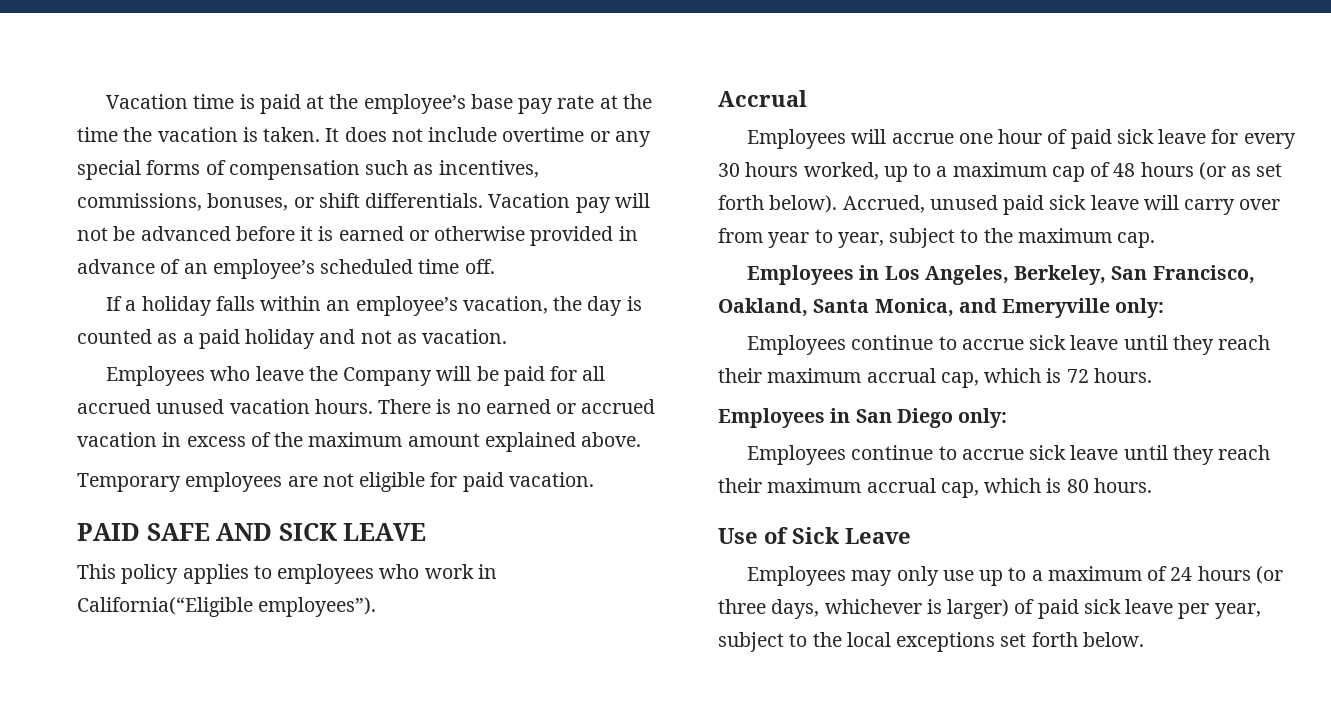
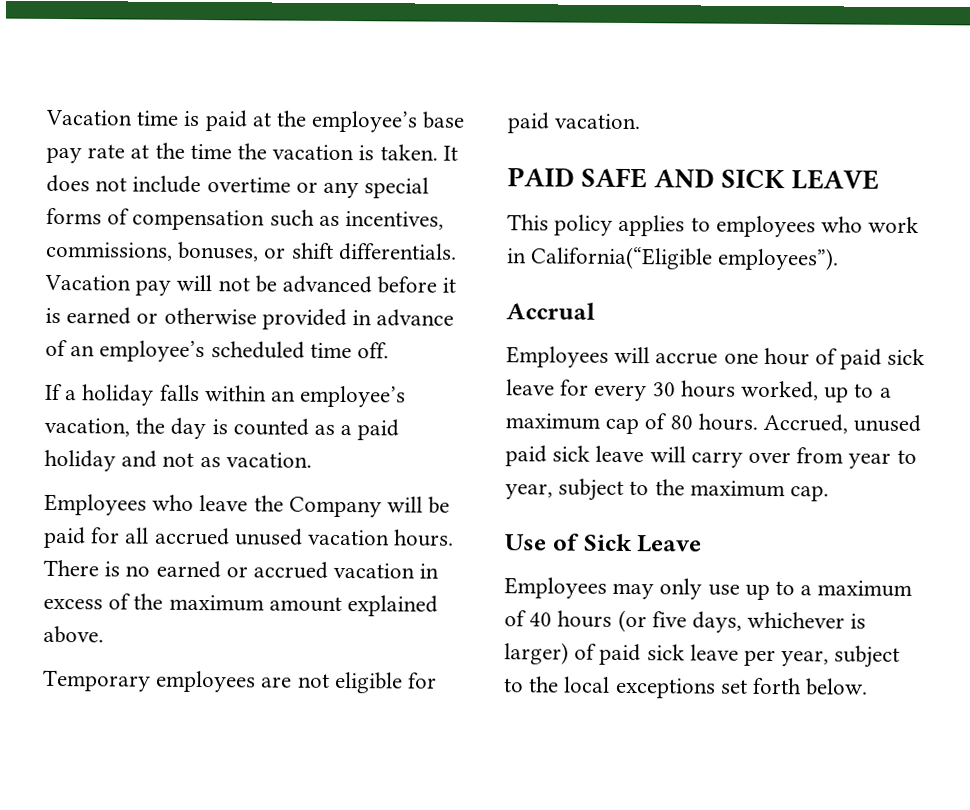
- Employees will accrue one hour of paid sick leave for every 30 hours worked, up to a maximum cap of 48 hours (or as set forth below).
+ Employees will accrue one hour of paid sick leave for every 30 hours worked, up to a maximum cap of 80 hours.
- Employees in Los Angeles, Berkeley, San Francisco, Oakland, Santa Monica, and Emeryville only:
- Employees continue to accrue sick leave until they reach their maximum accrual cap, which is 72 hours.
- Employees in San Diego only:
- Employees continue to accrue sick leave until they reach their maximum accrual cap, which is 80 hours.
- Employees may only use up to a maximum of 24 hours (or three days, whichever is larger) of paid sick leave per year, subject to the local exceptions set forth below.
+ Employees may only use up to a maximum of 40 hours (or five days, whichever is larger) of paid sick leave per year, subject to the local exceptions set forth below.

